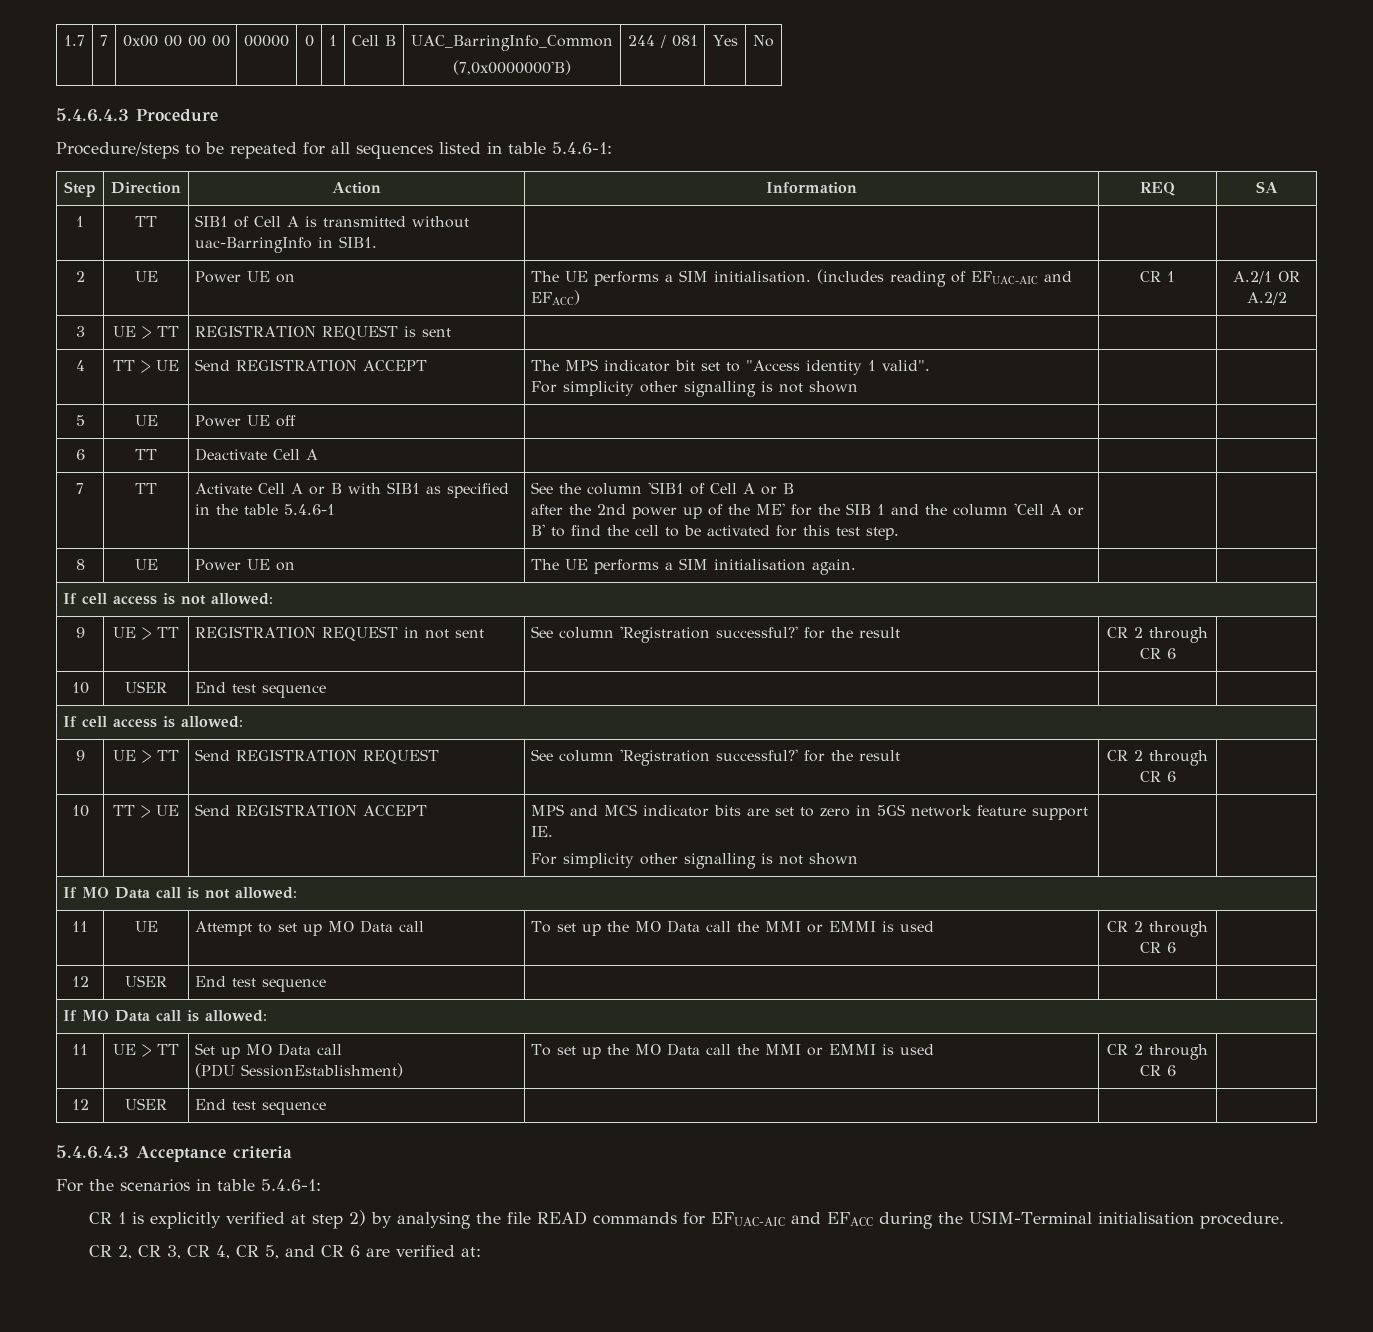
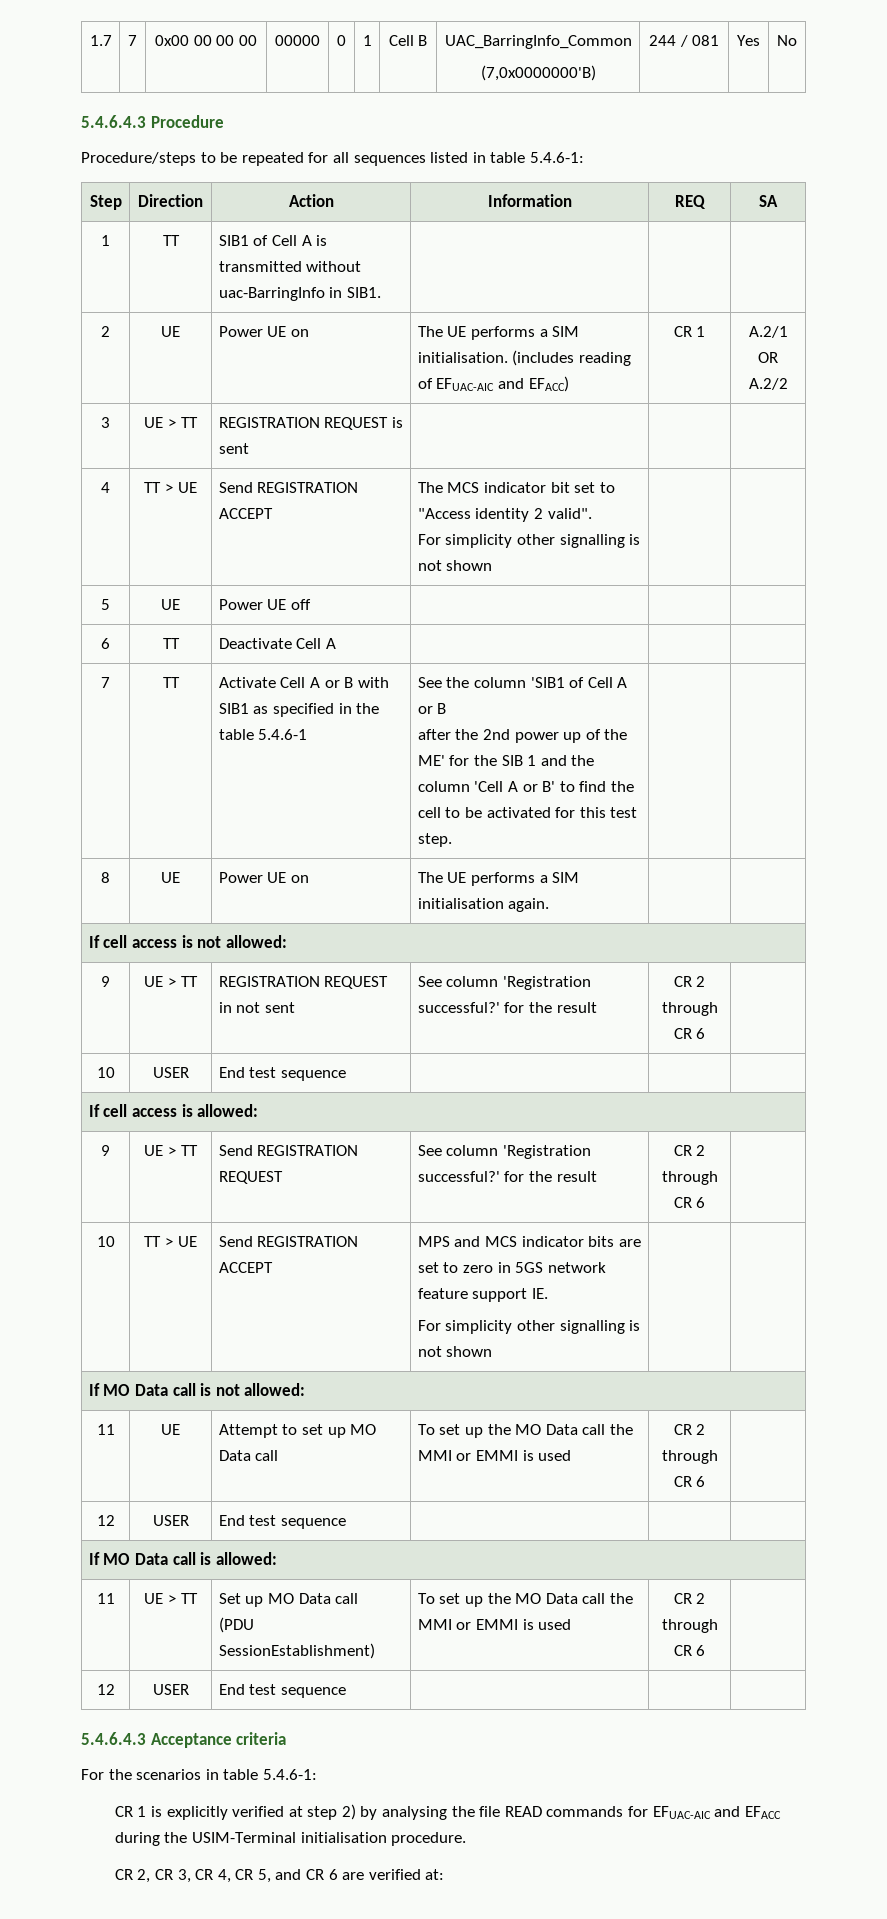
- 4 | TT > UE | Send REGISTRATION ACCEPT | The MPS indicator bit set to "Access identity 1 valid".
+ 4 | TT > UE | Send REGISTRATION ACCEPT | The MCS indicator bit set to "Access identity 2 valid".

